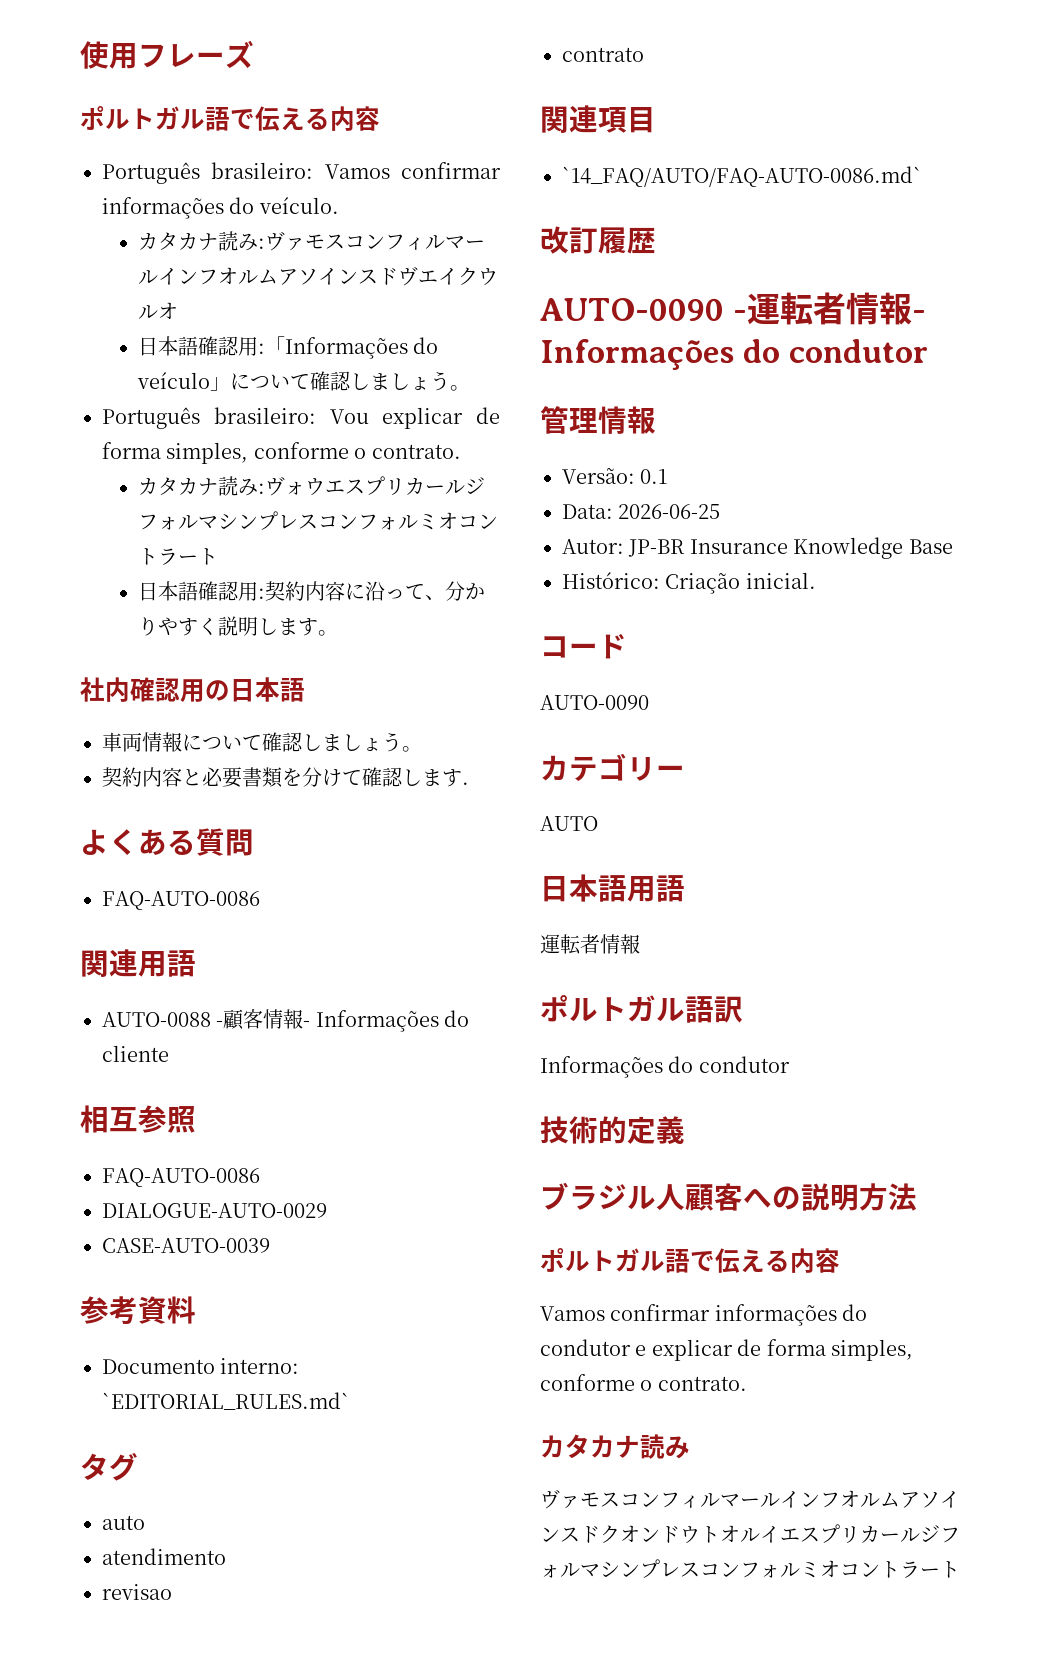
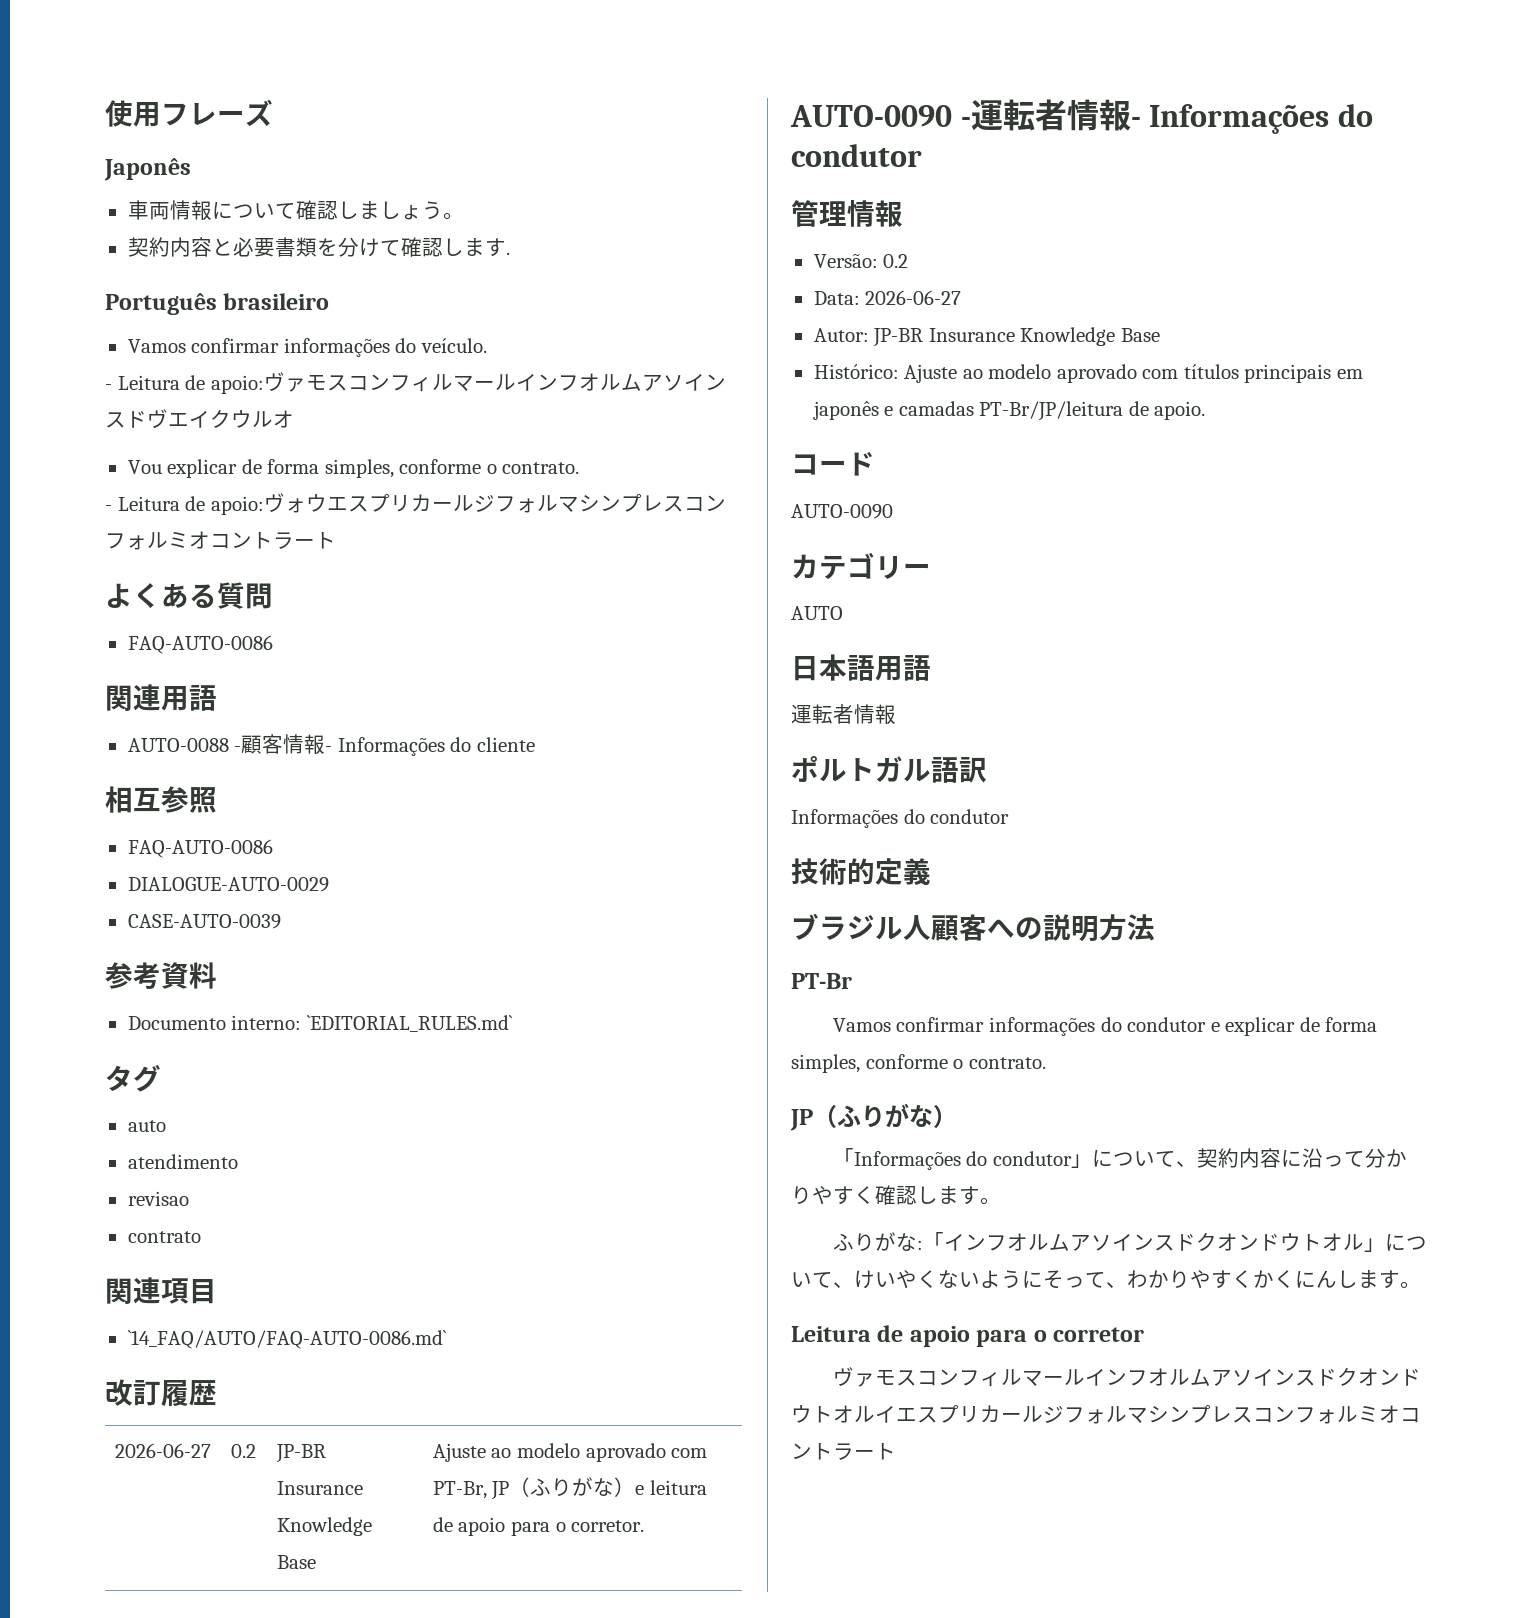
  使用フレーズ
- ポルトガル語で伝える内容
- Português brasileiro: Vamos confirmar informações do veículo.
- カタカナ読み:ヴァモスコンフィルマールインフオルムアソインスドヴエイクウルオ
- 日本語確認用:「Informações do veículo」について確認しましょう。
- Português brasileiro: Vou explicar de forma simples, conforme o contrato.
- カタカナ読み:ヴォウエスプリカールジフォルマシンプレスコンフォルミオコントラート
- 日本語確認用:契約内容に沿って、分かりやすく説明します。
- 社内確認用の日本語
+ Japonês
+ Português brasileiro
+ Vamos confirmar informações do veículo.
+ - Leitura de apoio:ヴァモスコンフィルマールインフオルムアソインスドヴエイクウルオ
+ Vou explicar de forma simples, conforme o contrato.
+ - Leitura de apoio:ヴォウエスプリカールジフォルマシンプレスコンフォルミオコントラート
+ 2026-06-27 | 0.2 | JP-BR Insurance Knowledge Base | Ajuste ao modelo aprovado com PT-Br, JP（ふりがな）e leitura de apoio para o corretor.
- Versão: 0.1
+ Versão: 0.2
- Data: 2026-06-25
+ Data: 2026-06-27
- Histórico: Criação inicial.
+ Histórico: Ajuste ao modelo aprovado com títulos principais em japonês e camadas PT-Br/JP/leitura de apoio.
  ブラジル人顧客への説明方法
- ポルトガル語で伝える内容
+ PT-Br
  Vamos confirmar informações do condutor e explicar de forma simples, conforme o contrato.
- カタカナ読み
+ JP（ふりがな）
+ 「Informações do condutor」について、契約内容に沿って分かりやすく確認します。
+ ふりがな:「インフオルムアソインスドクオンドウトオル」について、けいやくないようにそって、わかりやすくかくにんします。
+ Leitura de apoio para o corretor

